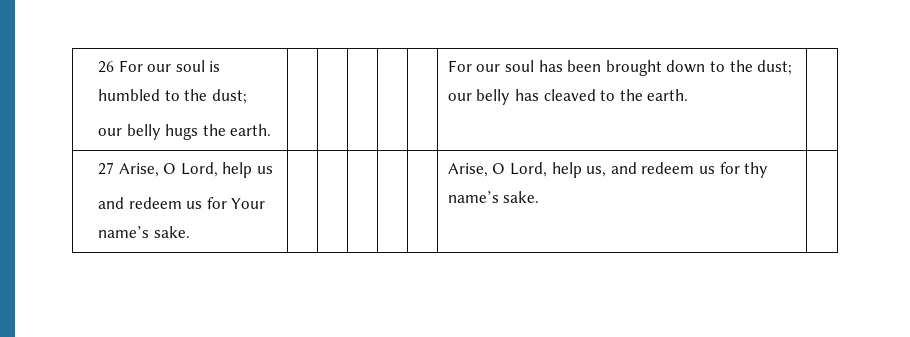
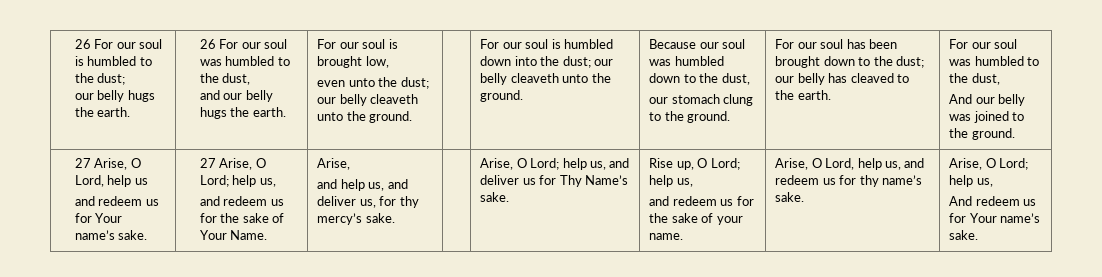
+ 26 For our soul was humbled to the dust,
+ and our belly hugs the earth. | For our soul is brought low,
+ even unto the dust; our belly cleaveth unto the ground. | | For our soul is humbled down into the dust; our belly cleaveth unto the ground. | Because our soul was humbled down to the dust,
+ our stomach clung to the ground.
- For our soul has been brought down to the dust; our belly has cleaved to the earth.
+ For our soul has been brought down to the dust; our belly has cleaved to the earth. | For our soul was humbled to the dust,
+ And our belly was joined to the ground.
+ 27 Arise, O Lord; help us,
+ and redeem us for the sake of Your Name. | Arise,
+ and help us, and deliver us, for thy mercy’s sake. | | Arise, O Lord; help us, and deliver us for Thy Name’s sake. | Rise up, O Lord; help us,
+ and redeem us for the sake of your name.
- Arise, O Lord, help us, and redeem us for thy name’s sake.
+ Arise, O Lord, help us, and redeem us for thy name’s sake. | Arise, O Lord; help us,
+ And redeem us for Your name’s sake.

